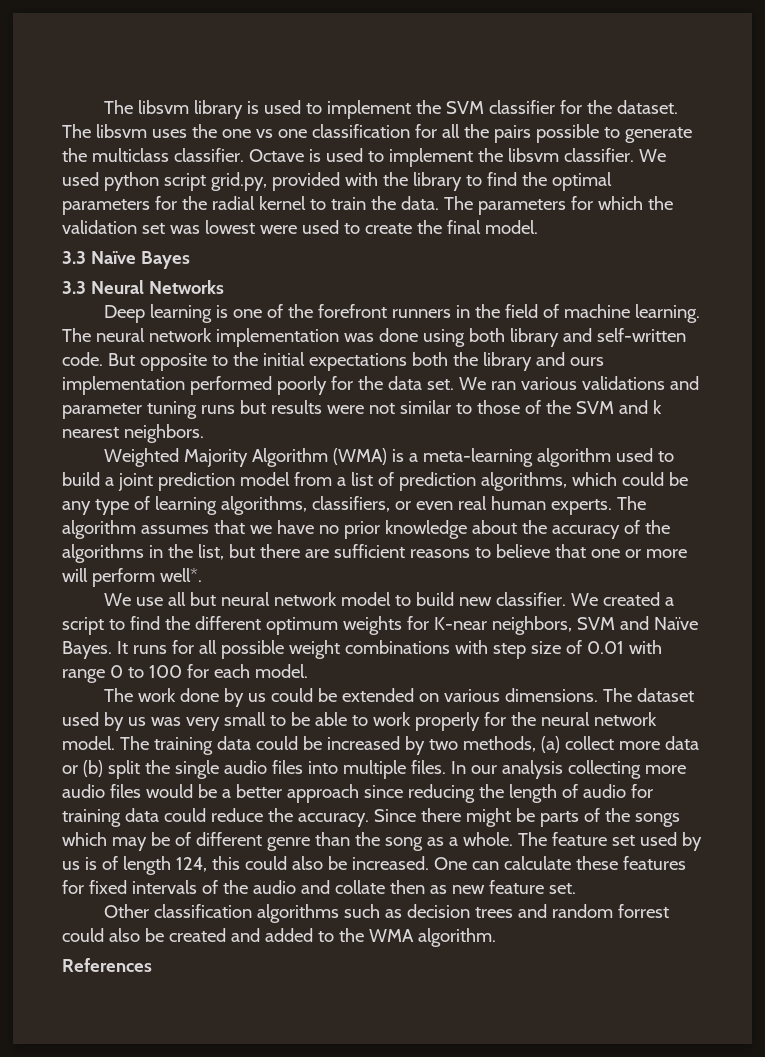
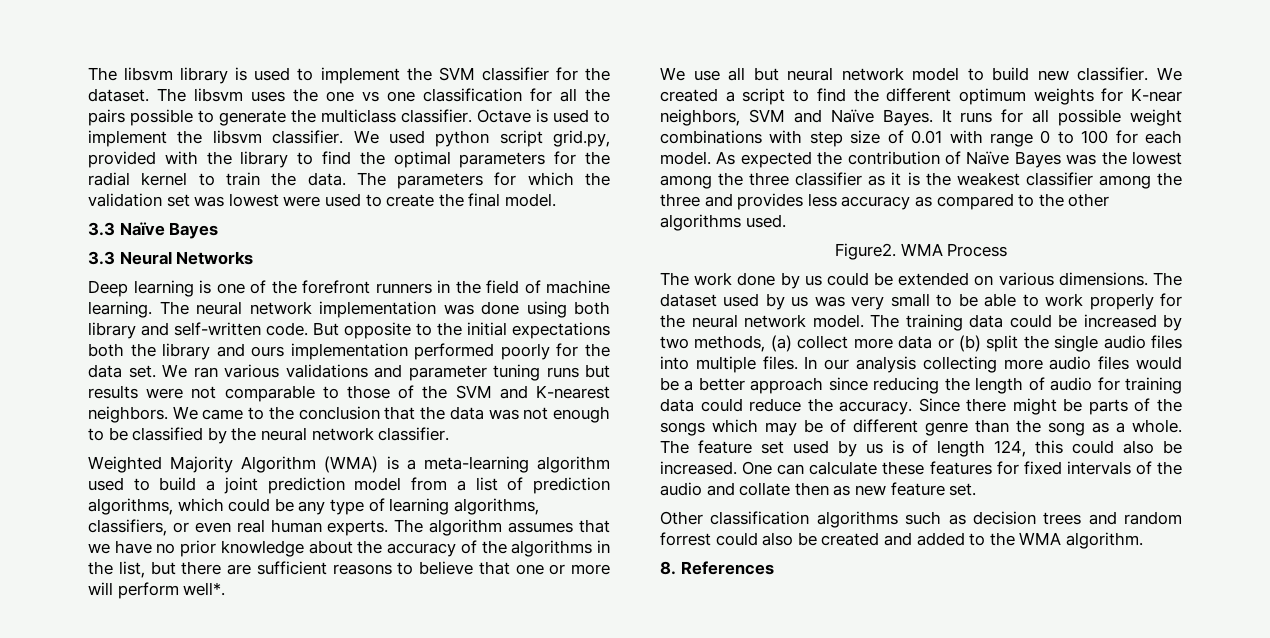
- We ran various validations and parameter tuning runs but results were not similar to those of the SVM and k nearest neighbors.
+ We ran various validations and parameter tuning runs but results were not comparable to those of the SVM and K-nearest neighbors. We came to the conclusion that the data was not enough to be classified by the neural network classifier.
+ As expected the contribution of Naïve Bayes was the lowest among the three classifier as it is the weakest classifier among the three and provides less accuracy as compared to the other algorithms used.
+ Figure2. WMA Process
- References
+ 8. References

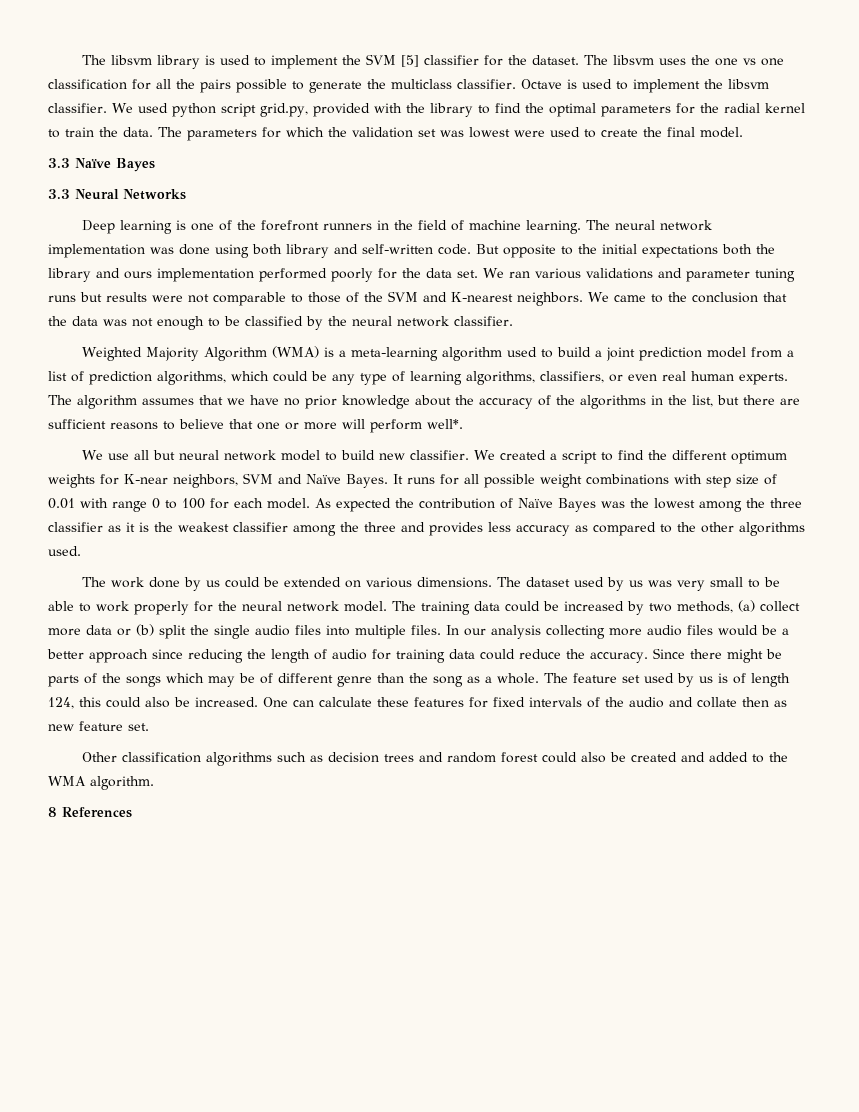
- The libsvm library is used to implement the SVM classifier for the dataset.
+ The libsvm library is used to implement the SVM [5] classifier for the dataset.
- Figure2. WMA Process
- Other classification algorithms such as decision trees and random forrest could also be created and added to the WMA algorithm.
+ Other classification algorithms such as decision trees and random forest could also be created and added to the WMA algorithm.
- 8. References
+ 8 References

